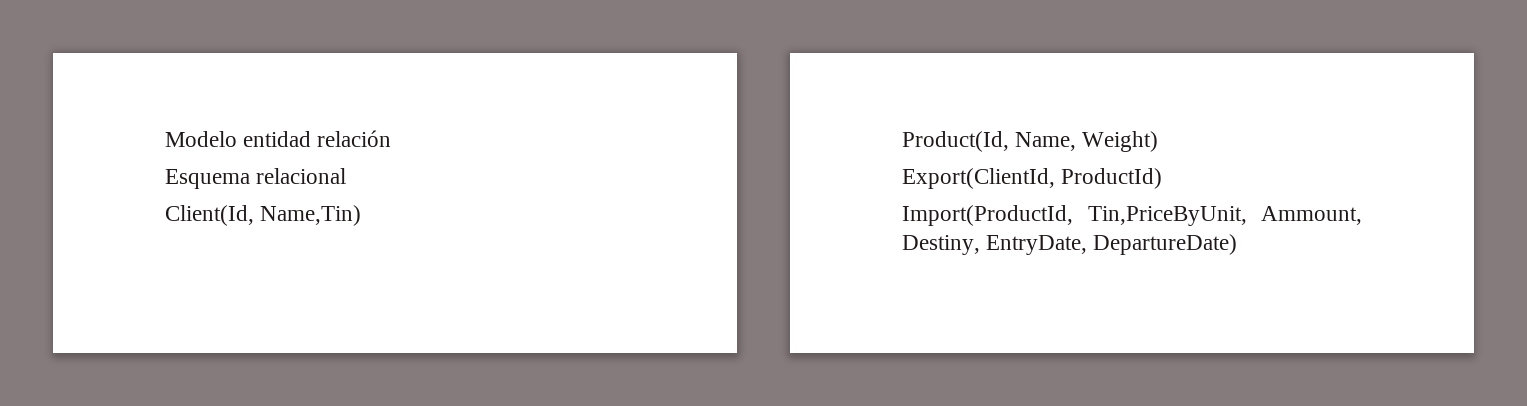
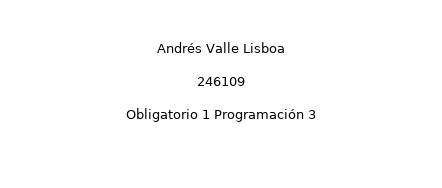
- Modelo entidad relación
- Esquema relacional
- Client(Id, Name,Tin)
- Product(Id, Name, Weight)
- Export(ClientId, ProductId)
- Import(ProductId, Tin,PriceByUnit, Ammount, Destiny, EntryDate, DepartureDate)
+ Andrés Valle Lisboa
+ 246109
+ Obligatorio 1 Programación 3

